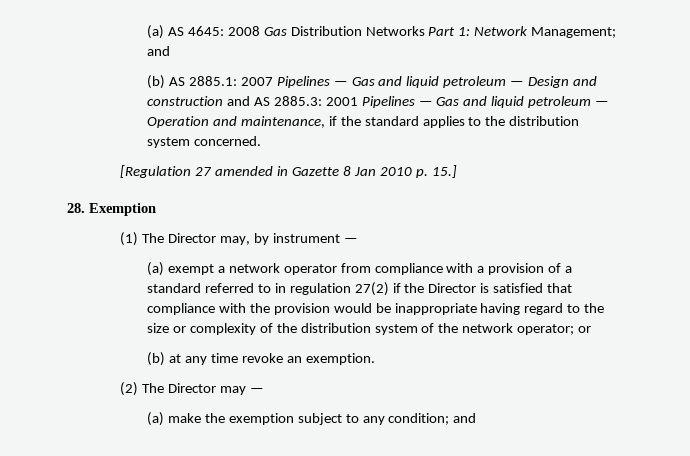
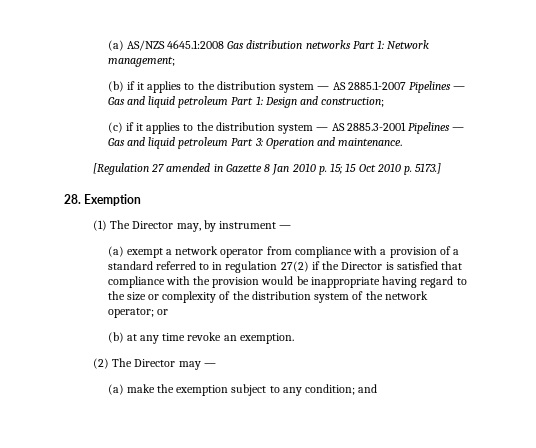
- (a) AS 4645: 2008 Gas Distribution Networks Part 1: Network Management; and
- (b) AS 2885.1: 2007 Pipelines — Gas and liquid petroleum — Design and construction and AS 2885.3: 2001 Pipelines — Gas and liquid petroleum — Operation and maintenance, if the standard applies to the distribution system concerned.
+ (a) AS/NZS 4645.1:2008 Gas distribution networks Part 1: Network management;
+ (b) if it applies to the distribution system — AS 2885.1-2007 Pipelines — Gas and liquid petroleum Part 1: Design and construction;
+ (c) if it applies to the distribution system — AS 2885.3-2001 Pipelines — Gas and liquid petroleum Part 3: Operation and maintenance.
- [Regulation 27 amended in Gazette 8 Jan 2010 p. 15.]
+ [Regulation 27 amended in Gazette 8 Jan 2010 p. 15; 15 Oct 2010 p. 5173.]

